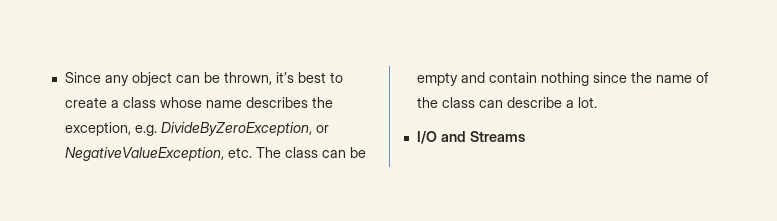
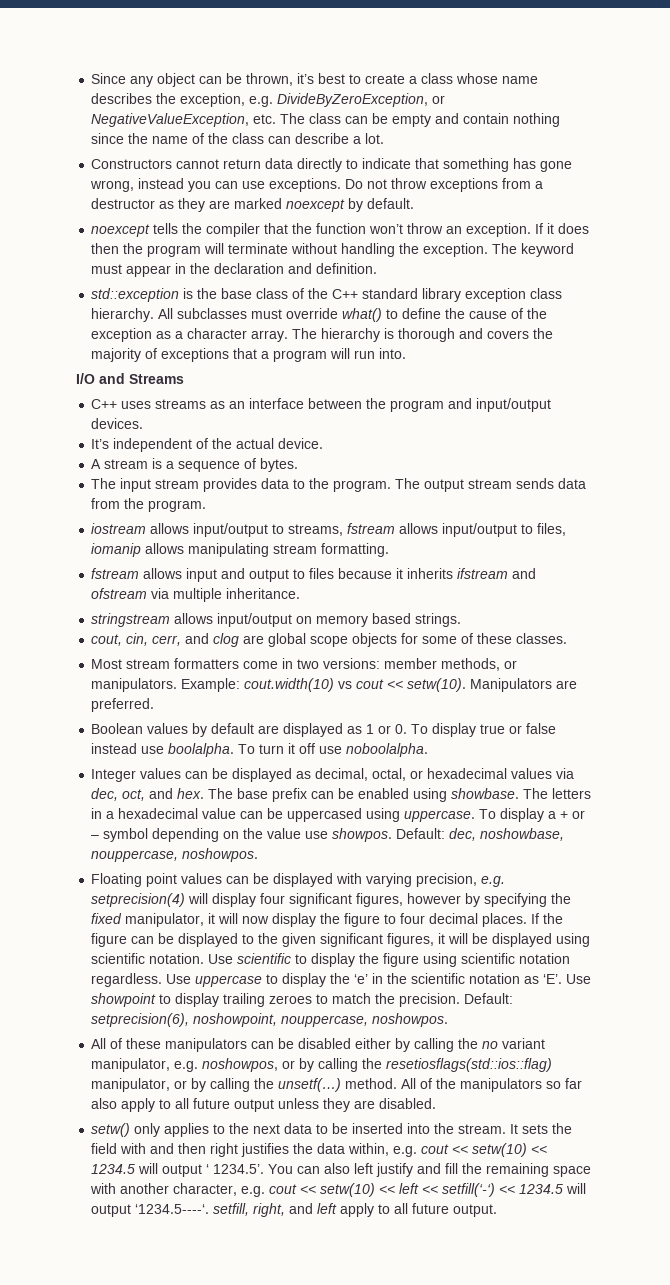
+ Constructors cannot return data directly to indicate that something has gone wrong, instead you can use exceptions. Do not throw exceptions from a destructor as they are marked noexcept by default.
+ noexcept tells the compiler that the function won’t throw an exception. If it does then the program will terminate without handling the exception. The keyword must appear in the declaration and definition.
+ std::exception is the base class of the C++ standard library exception class hierarchy. All subclasses must override what() to define the cause of the exception as a character array. The hierarchy is thorough and covers the majority of exceptions that a program will run into.
  I/O and Streams
+ C++ uses streams as an interface between the program and input/output devices.
+ It’s independent of the actual device.
+ A stream is a sequence of bytes.
+ The input stream provides data to the program. The output stream sends data from the program.
+ iostream allows input/output to streams, fstream allows input/output to files, iomanip allows manipulating stream formatting.
+ fstream allows input and output to files because it inherits ifstream and ofstream via multiple inheritance.
+ stringstream allows input/output on memory based strings.
+ cout, cin, cerr, and clog are global scope objects for some of these classes.
+ Most stream formatters come in two versions: member methods, or manipulators. Example: cout.width(10) vs cout << setw(10). Manipulators are preferred.
+ Boolean values by default are displayed as 1 or 0. To display true or false instead use boolalpha. To turn it off use noboolalpha.
+ Integer values can be displayed as decimal, octal, or hexadecimal values via dec, oct, and hex. The base prefix can be enabled using showbase. The letters in a hexadecimal value can be uppercased using uppercase. To display a + or – symbol depending on the value use showpos. Default: dec, noshowbase, nouppercase, noshowpos.
+ Floating point values can be displayed with varying precision, e.g. setprecision(4) will display four significant figures, however by specifying the fixed manipulator, it will now display the figure to four decimal places. If the figure can be displayed to the given significant figures, it will be displayed using scientific notation. Use scientific to display the figure using scientific notation regardless. Use uppercase to display the ‘e’ in the scientific notation as ‘E’. Use showpoint to display trailing zeroes to match the precision. Default: setprecision(6), noshowpoint, nouppercase, noshowpos.
+ All of these manipulators can be disabled either by calling the no variant manipulator, e.g. noshowpos, or by calling the resetiosflags(std::ios::flag) manipulator, or by calling the unsetf(…) method. All of the manipulators so far also apply to all future output unless they are disabled.
+ setw() only applies to the next data to be inserted into the stream. It sets the field with and then right justifies the data within, e.g. cout << setw(10) << 1234.5 will output ‘ 1234.5’. You can also left justify and fill the remaining space with another character, e.g. cout << setw(10) << left << setfill(‘-‘) << 1234.5 will output ‘1234.5----‘. setfill, right, and left apply to all future output.

